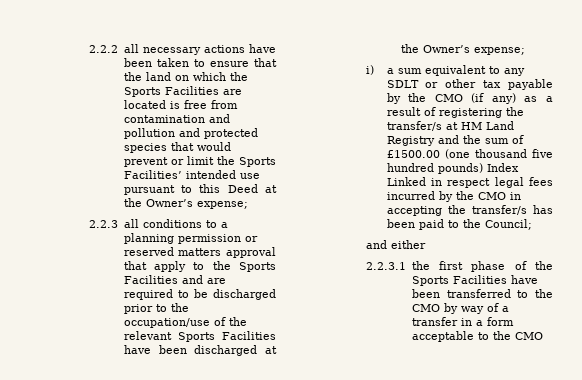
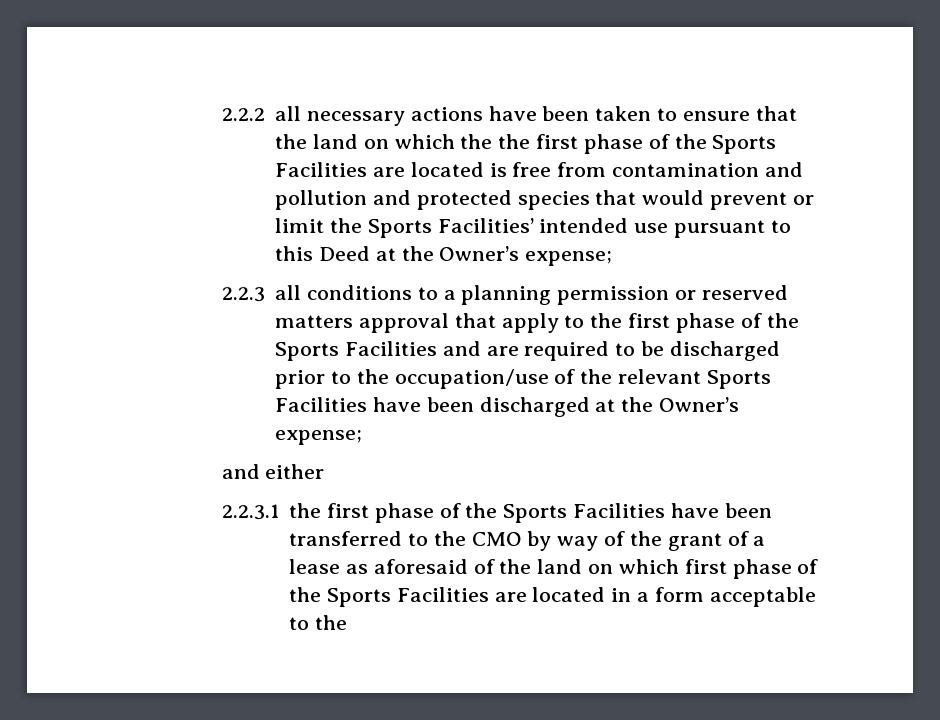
- 2.2.2 all necessary actions have been taken to ensure that the land on which the Sports Facilities are located is free from contamination and pollution and protected species that would prevent or limit the Sports Facilities’ intended use pursuant to this Deed at the Owner’s expense;
+ 2.2.2 all necessary actions have been taken to ensure that the land on which the the first phase of the Sports Facilities are located is free from contamination and pollution and protected species that would prevent or limit the Sports Facilities’ intended use pursuant to this Deed at the Owner’s expense;
- 2.2.3 all conditions to a planning permission or reserved matters approval that apply to the Sports Facilities and are required to be discharged prior to the occupation/use of the relevant Sports Facilities have been discharged at the Owner’s expense;
+ 2.2.3 all conditions to a planning permission or reserved matters approval that apply to the first phase of the Sports Facilities and are required to be discharged prior to the occupation/use of the relevant Sports Facilities have been discharged at the Owner’s expense;
- i) a sum equivalent to any SDLT or other tax payable by the CMO (if any) as a result of registering the transfer/s at HM Land Registry and the sum of £1500.00 (one thousand five hundred pounds) Index Linked in respect legal fees incurred by the CMO in accepting the transfer/s has been paid to the Council;
- 2.2.3.1 the first phase of the Sports Facilities have been transferred to the CMO by way of a transfer in a form acceptable to the CMO
+ 2.2.3.1 the first phase of the Sports Facilities have been transferred to the CMO by way of the grant of a lease as aforesaid of the land on which first phase of the Sports Facilities are located in a form acceptable to the

